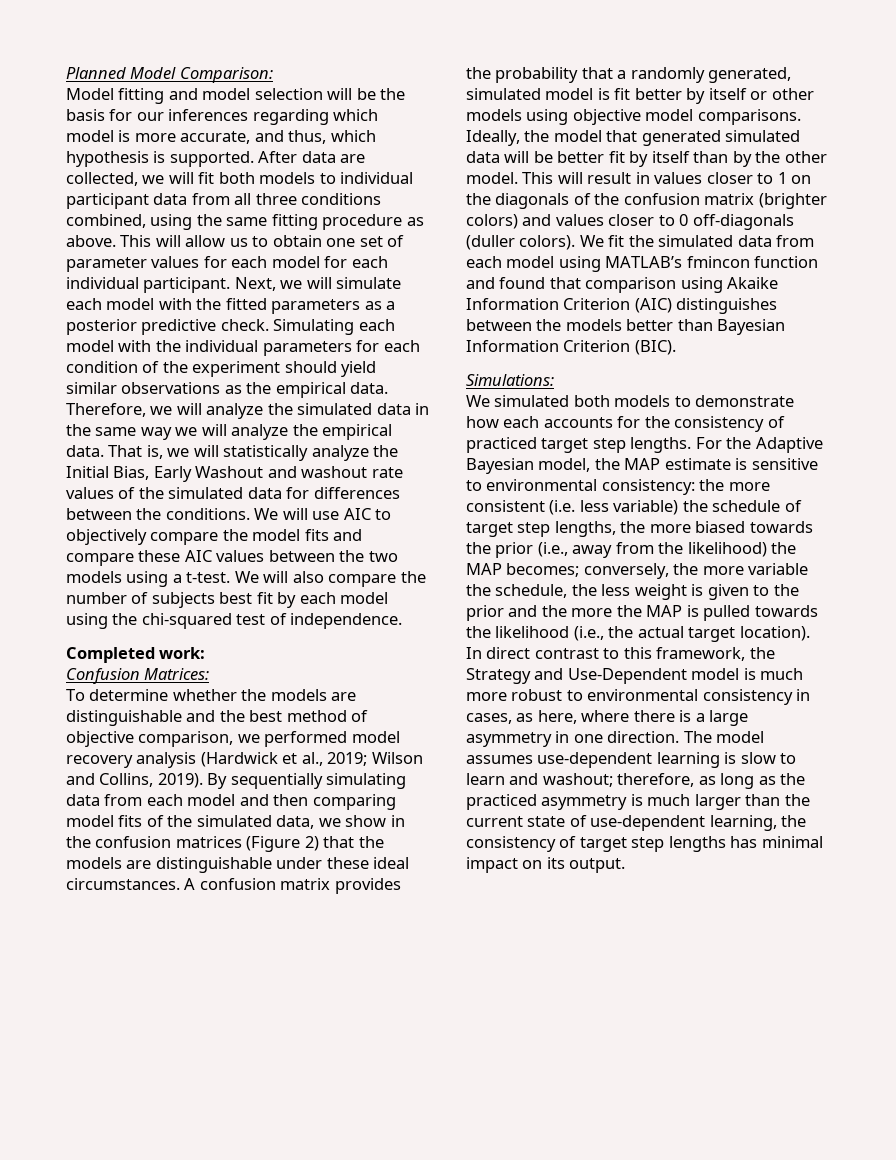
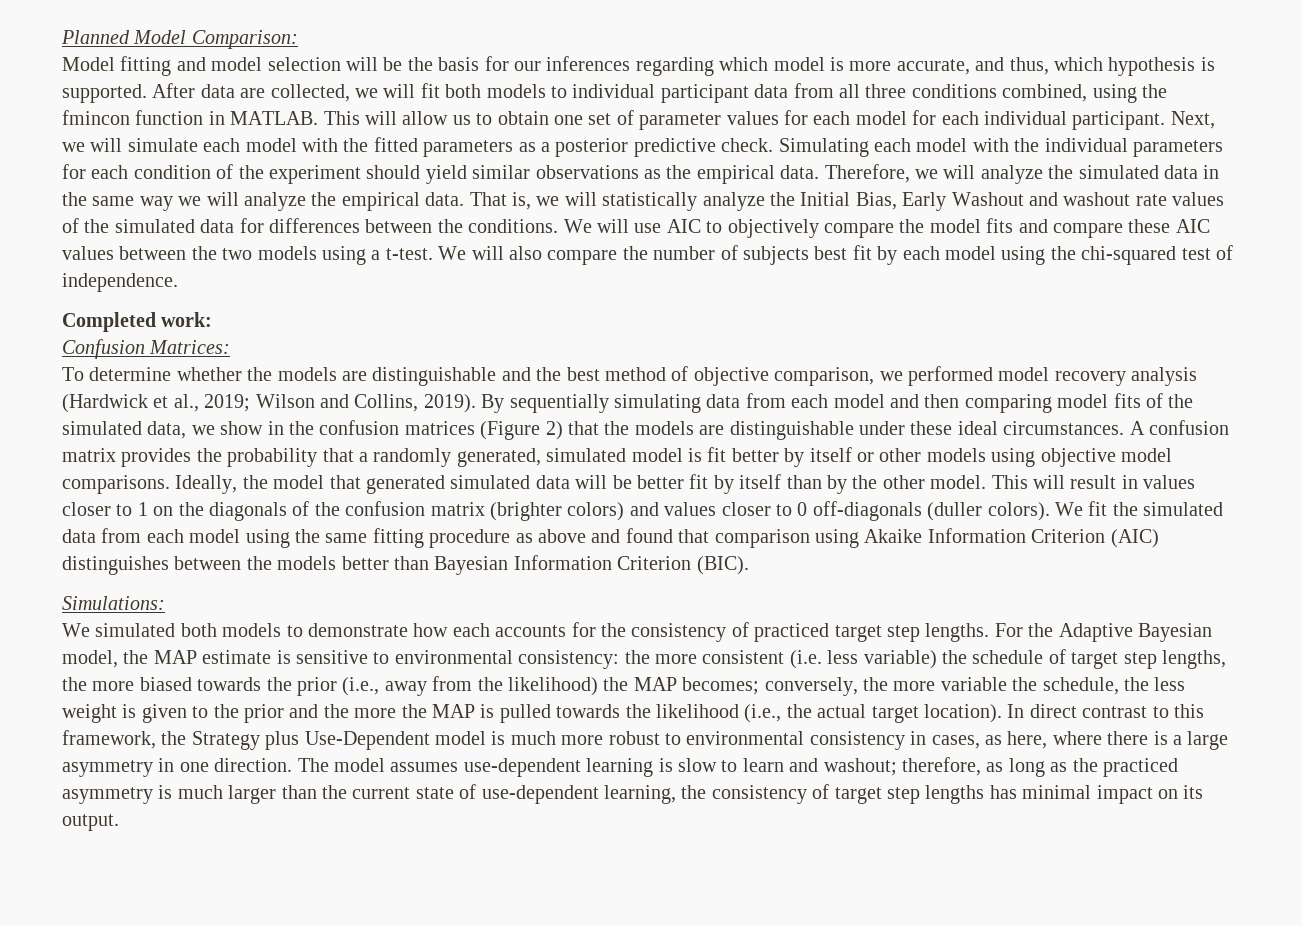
- After data are collected, we will fit both models to individual participant data from all three conditions combined, using the same fitting procedure as above.
+ After data are collected, we will fit both models to individual participant data from all three conditions combined, using the fmincon function in MATLAB.
- We fit the simulated data from each model using MATLAB’s fmincon function and found that comparison using Akaike Information Criterion (AIC) distinguishes between the models better than Bayesian Information Criterion (BIC).
+ We fit the simulated data from each model using the same fitting procedure as above and found that comparison using Akaike Information Criterion (AIC) distinguishes between the models better than Bayesian Information Criterion (BIC).
- In direct contrast to this framework, the Strategy and Use-Dependent model is much more robust to environmental consistency in cases, as here, where there is a large asymmetry in one direction.
+ In direct contrast to this framework, the Strategy plus Use-Dependent model is much more robust to environmental consistency in cases, as here, where there is a large asymmetry in one direction.

